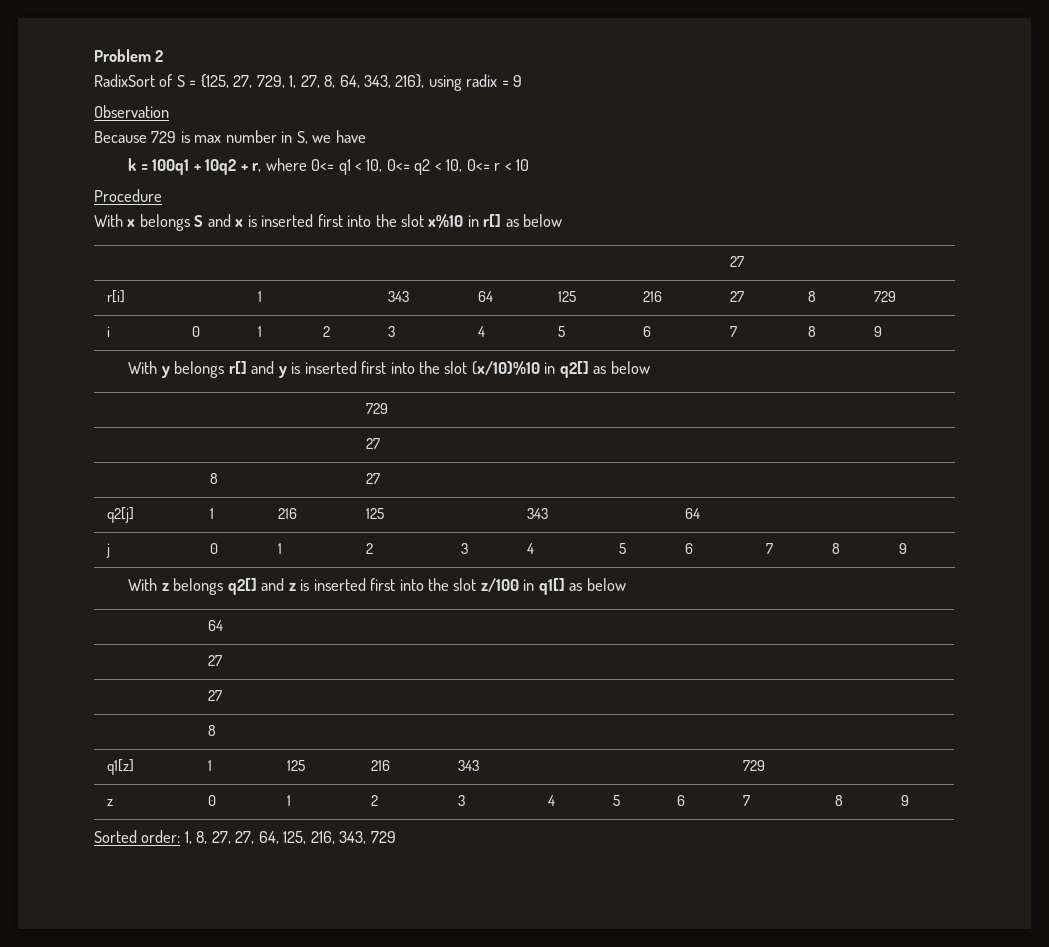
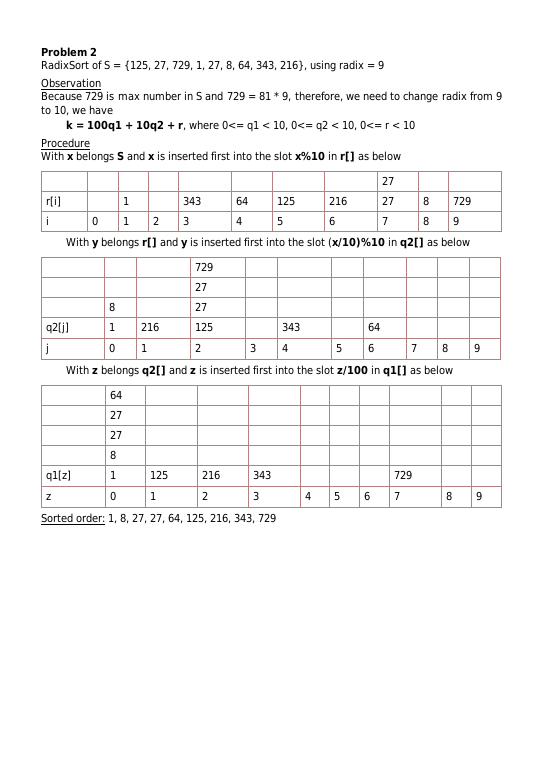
- Because 729 is max number in S, we have
+ Because 729 is max number in S and 729 = 81 * 9, therefore, we need to change radix from 9 to 10, we have

